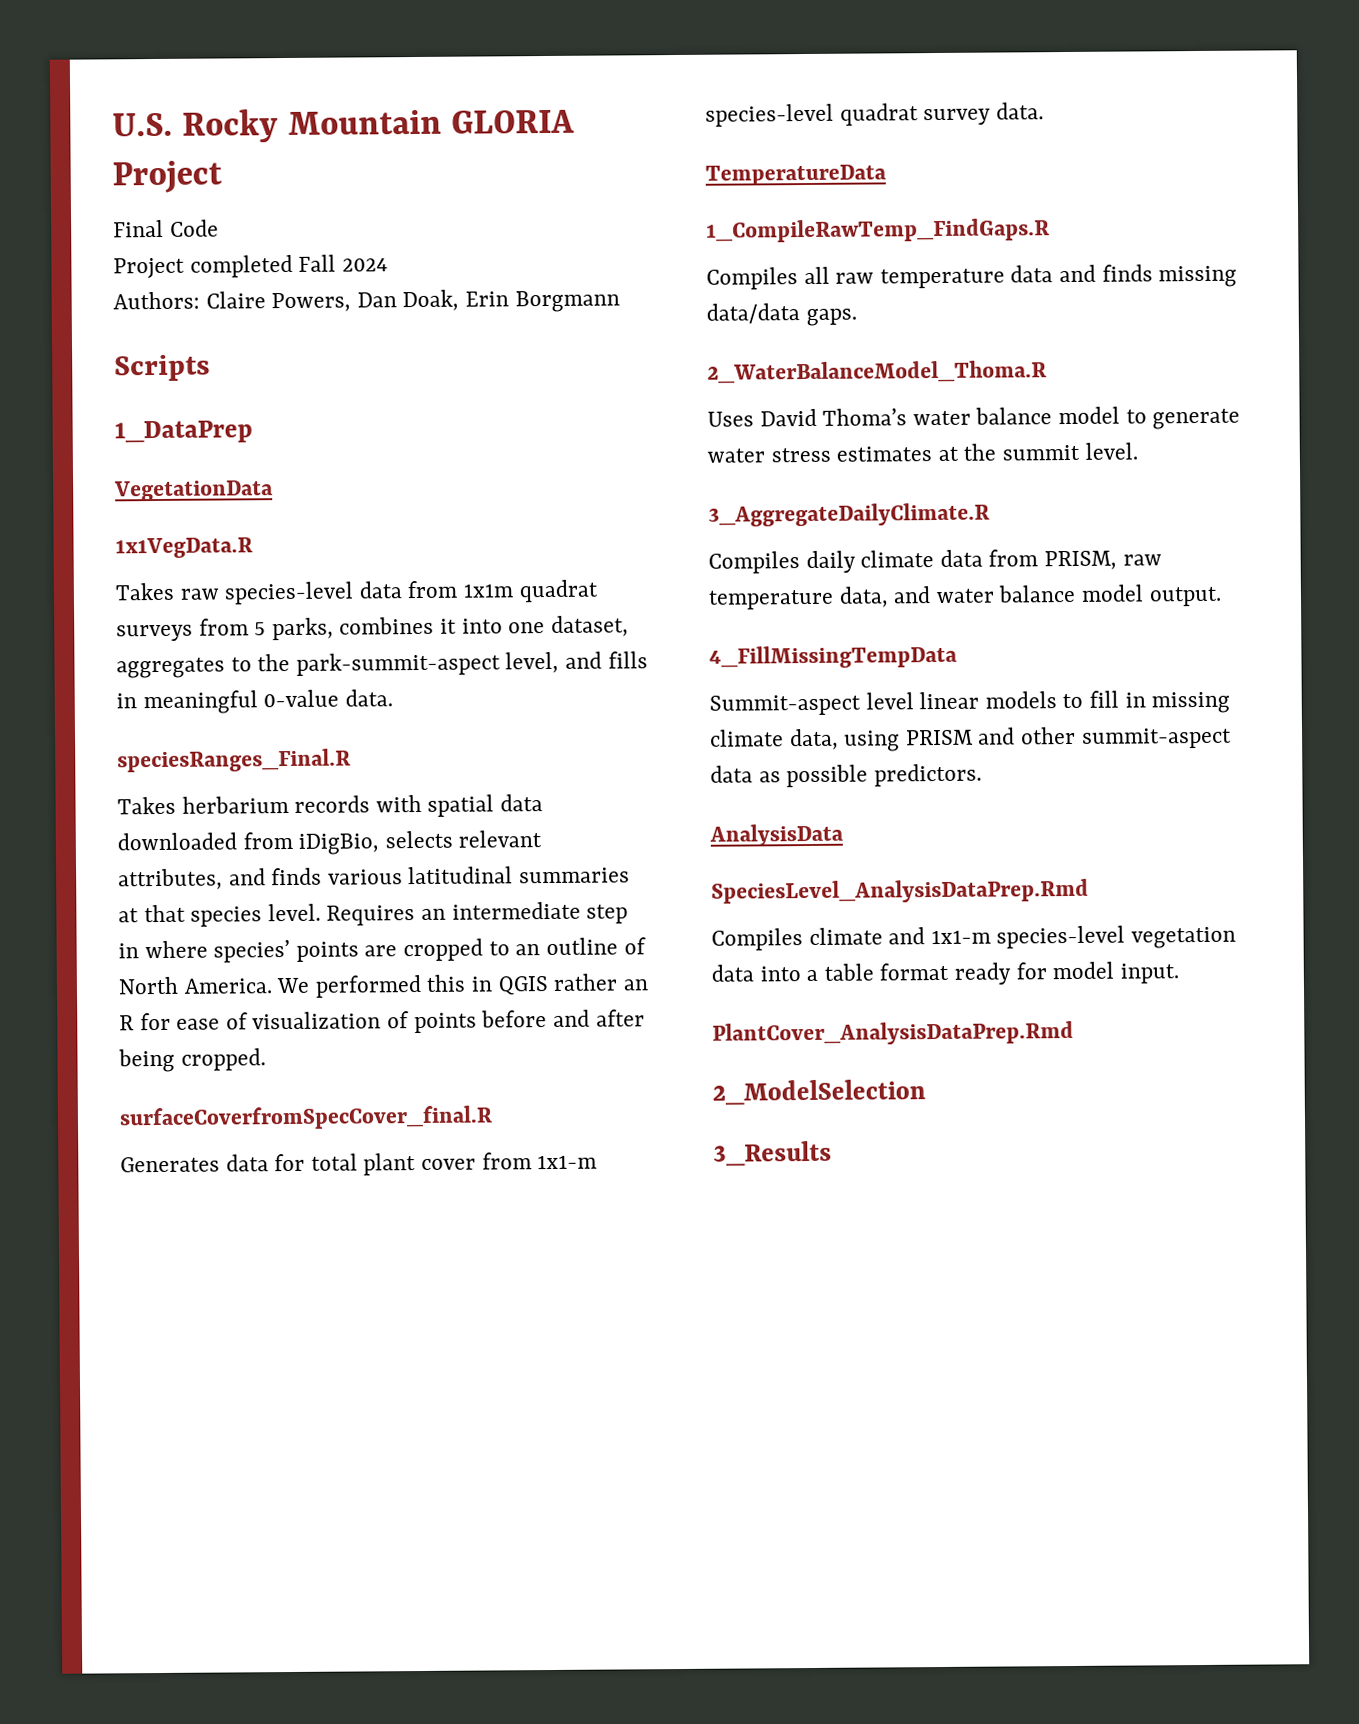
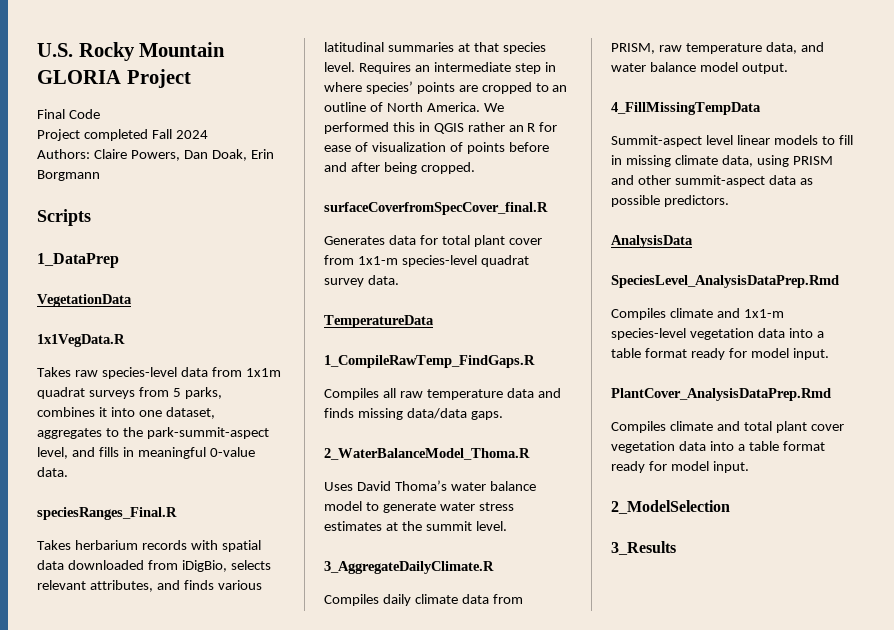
+ Compiles climate and total plant cover vegetation data into a table format ready for model input.

